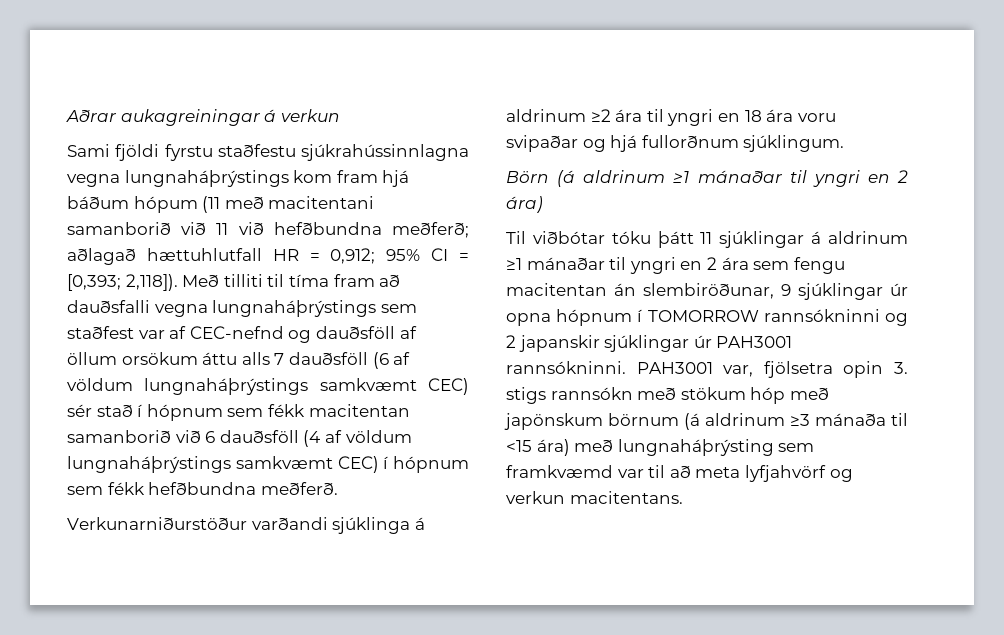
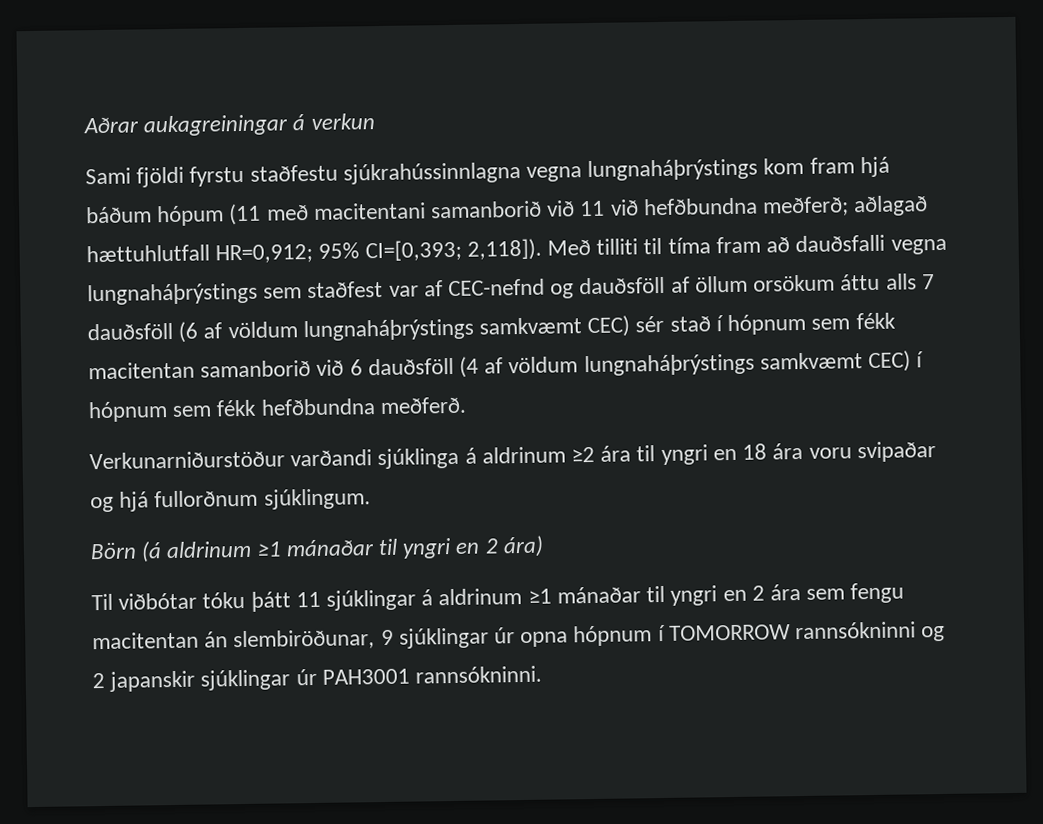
- Sami fjöldi fyrstu staðfestu sjúkrahússinnlagna vegna lungnaháþrýstings kom fram hjá báðum hópum (11 með macitentani samanborið við 11 við hefðbundna meðferð; aðlagað hættuhlutfall HR = 0,912; 95% CI = [0,393; 2,118]).
+ Sami fjöldi fyrstu staðfestu sjúkrahússinnlagna vegna lungnaháþrýstings kom fram hjá báðum hópum (11 með macitentani samanborið við 11 við hefðbundna meðferð; aðlagað hættuhlutfall HR=0,912; 95% CI=[0,393; 2,118]).
- PAH3001 var, fjölsetra opin 3. stigs rannsókn með stökum hóp með japönskum börnum (á aldrinum ≥3 mánaða til <15 ára) með lungnaháþrýsting sem framkvæmd var til að meta lyfjahvörf og verkun macitentans.

